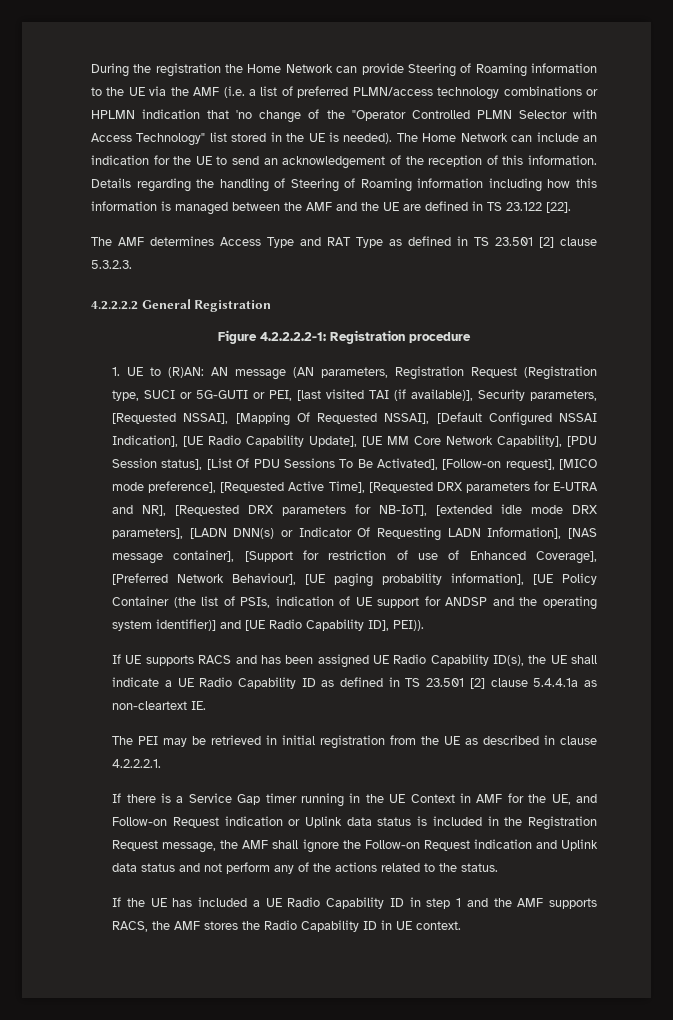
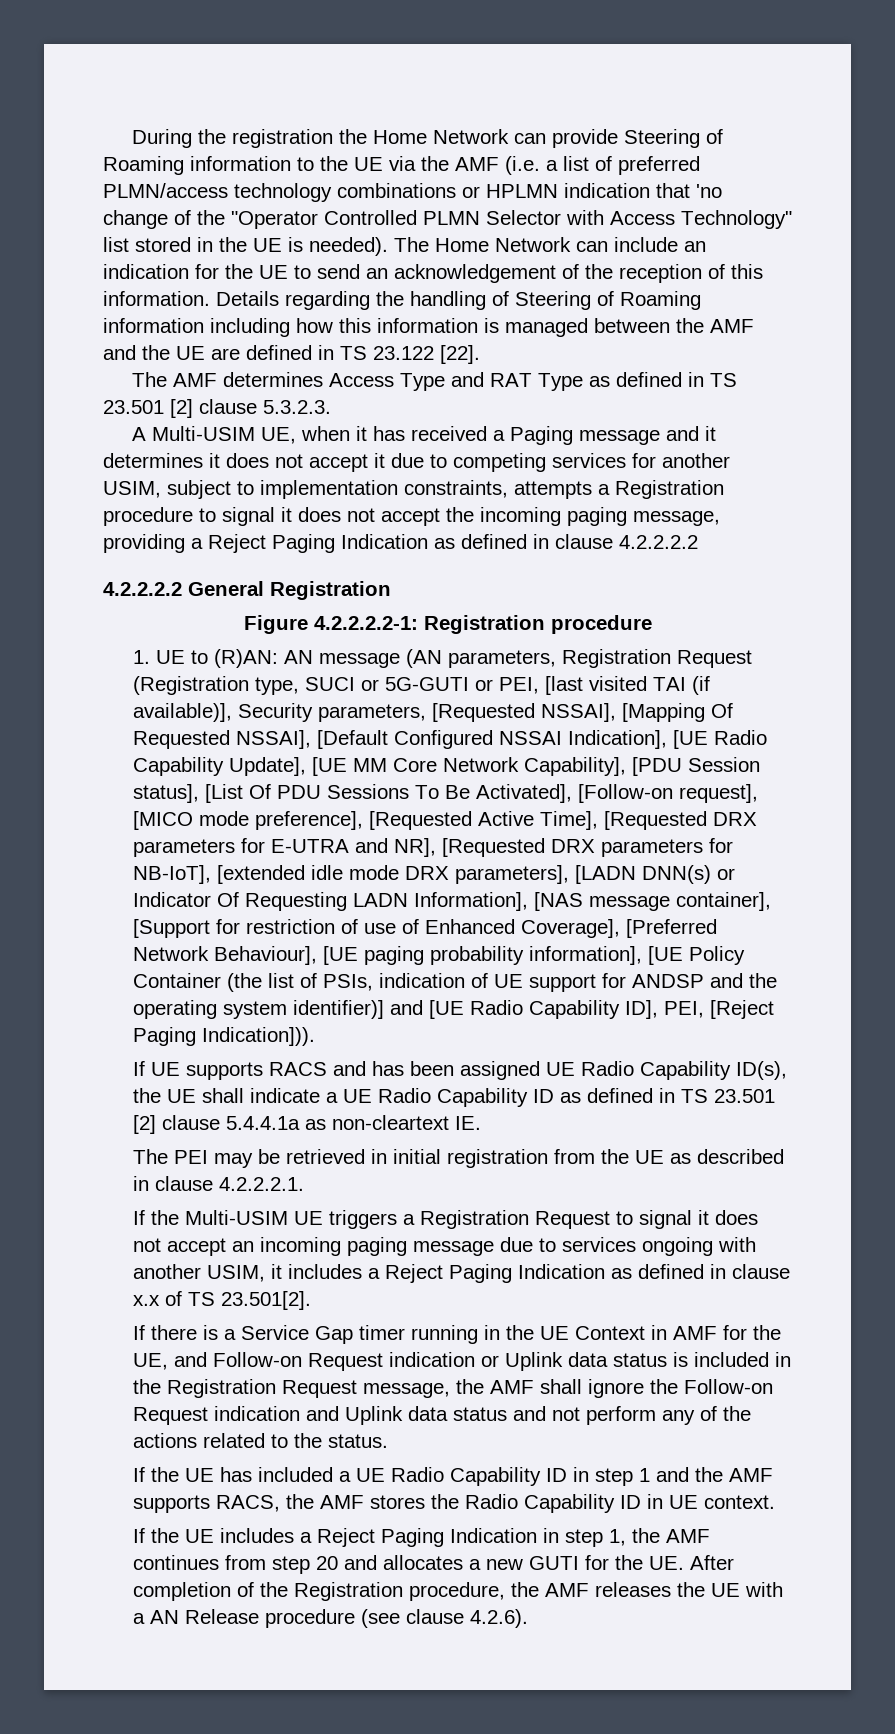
+ A Multi-USIM UE, when it has received a Paging message and it determines it does not accept it due to competing services for another USIM, subject to implementation constraints, attempts a Registration procedure to signal it does not accept the incoming paging message, providing a Reject Paging Indication as defined in clause 4.2.2.2.2
- AN message (AN parameters, Registration Request (Registration type, SUCI or 5G-GUTI or PEI, [last visited TAI (if available)], Security parameters, [Requested NSSAI], [Mapping Of Requested NSSAI], [Default Configured NSSAI Indication], [UE Radio Capability Update], [UE MM Core Network Capability], [PDU Session status], [List Of PDU Sessions To Be Activated], [Follow-on request], [MICO mode preference], [Requested Active Time], [Requested DRX parameters for E-UTRA and NR], [Requested DRX parameters for NB-IoT], [extended idle mode DRX parameters], [LADN DNN(s) or Indicator Of Requesting LADN Information], [NAS message container], [Support for restriction of use of Enhanced Coverage], [Preferred Network Behaviour], [UE paging probability information], [UE Policy Container (the list of PSIs, indication of UE support for ANDSP and the operating system identifier)] and [UE Radio Capability ID], PEI)).
+ AN message (AN parameters, Registration Request (Registration type, SUCI or 5G-GUTI or PEI, [last visited TAI (if available)], Security parameters, [Requested NSSAI], [Mapping Of Requested NSSAI], [Default Configured NSSAI Indication], [UE Radio Capability Update], [UE MM Core Network Capability], [PDU Session status], [List Of PDU Sessions To Be Activated], [Follow-on request], [MICO mode preference], [Requested Active Time], [Requested DRX parameters for E-UTRA and NR], [Requested DRX parameters for NB-IoT], [extended idle mode DRX parameters], [LADN DNN(s) or Indicator Of Requesting LADN Information], [NAS message container], [Support for restriction of use of Enhanced Coverage], [Preferred Network Behaviour], [UE paging probability information], [UE Policy Container (the list of PSIs, indication of UE support for ANDSP and the operating system identifier)] and [UE Radio Capability ID], PEI, [Reject Paging Indication])).
+ If the Multi-USIM UE triggers a Registration Request to signal it does not accept an incoming paging message due to services ongoing with another USIM, it includes a Reject Paging Indication as defined in clause x.x of TS 23.501[2].
+ If the UE includes a Reject Paging Indication in step 1, the AMF continues from step 20 and allocates a new GUTI for the UE. After completion of the Registration procedure, the AMF releases the UE with a AN Release procedure (see clause 4.2.6).

